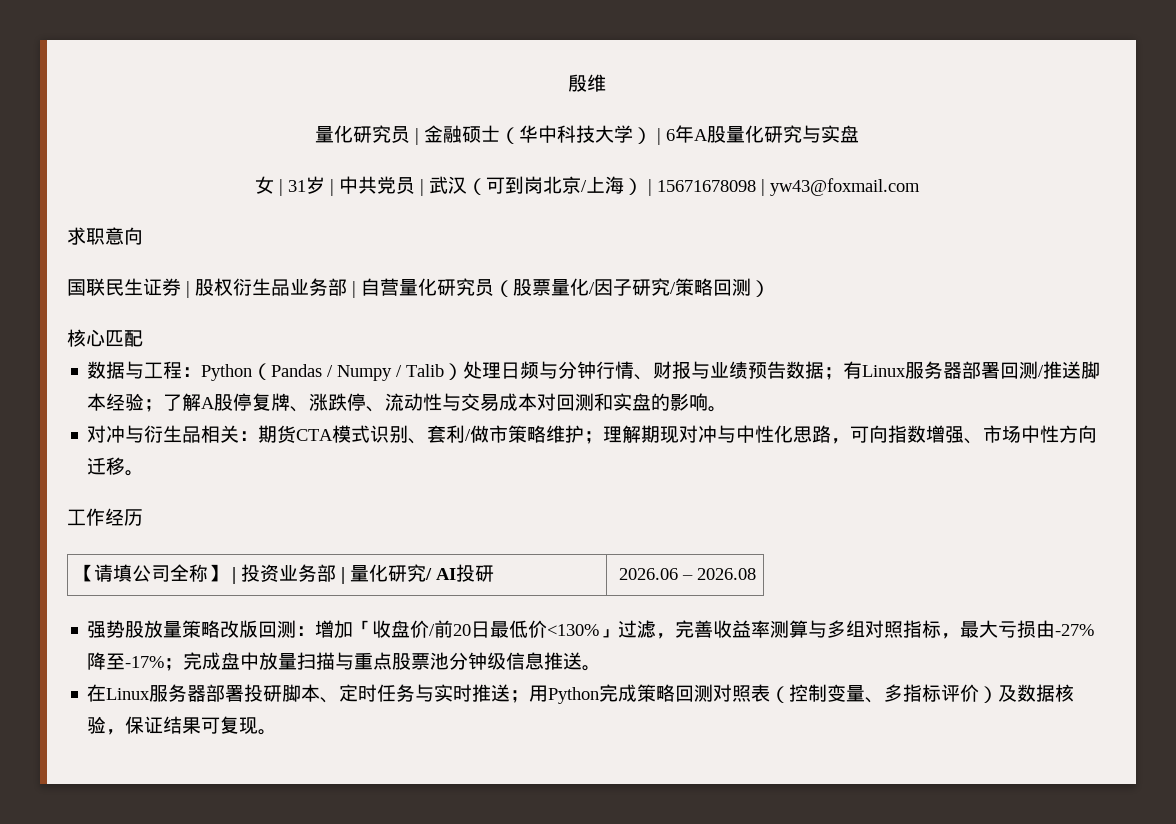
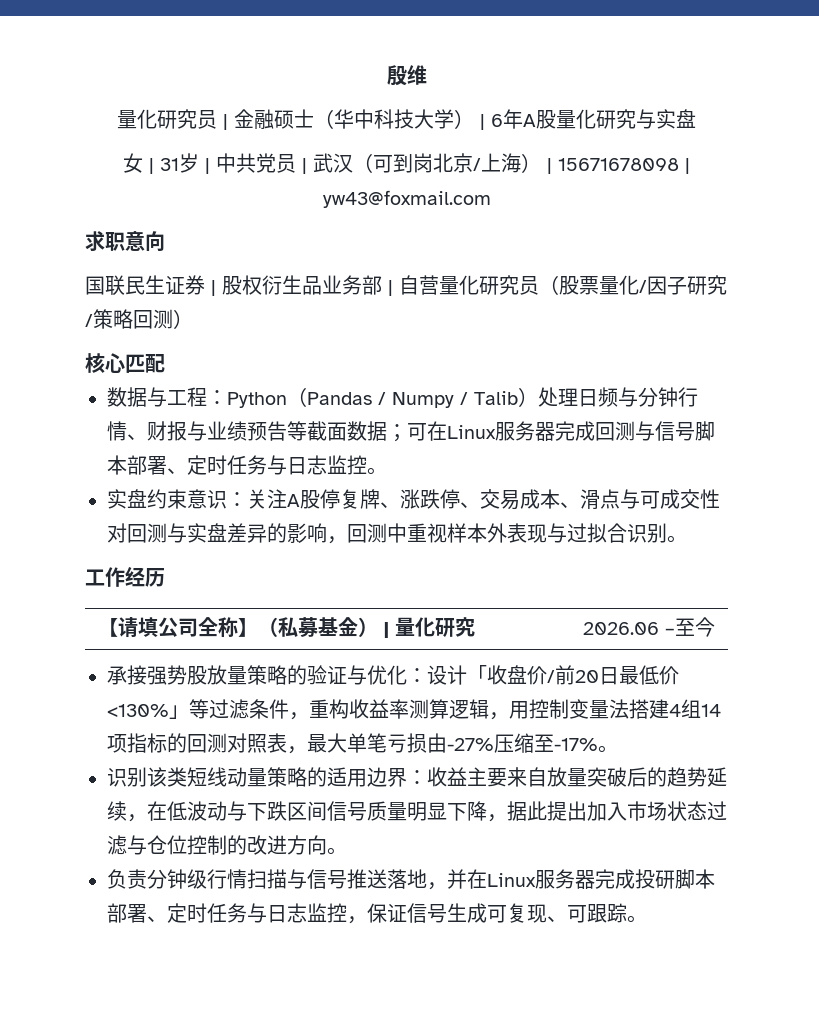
- 数据与工程：Python（Pandas / Numpy / Talib）处理日频与分钟行情、财报与业绩预告数据；有Linux服务器部署回测/推送脚本经验；了解A股停复牌、涨跌停、流动性与交易成本对回测和实盘的影响。
- 对冲与衍生品相关：期货CTA模式识别、套利/做市策略维护；理解期现对冲与中性化思路，可向指数增强、市场中性方向迁移。
+ 数据与工程：Python（Pandas / Numpy / Talib）处理日频与分钟行情、财报与业绩预告等截面数据；可在Linux服务器完成回测与信号脚本部署、定时任务与日志监控。
+ 实盘约束意识：关注A股停复牌、涨跌停、交易成本、滑点与可成交性对回测与实盘差异的影响，回测中重视样本外表现与过拟合识别。
- 【请填公司全称】 | 投资业务部 | 量化研究/ AI投研 | 2026.06 – 2026.08
- 强势股放量策略改版回测：增加「收盘价/前20日最低价<130%」过滤，完善收益率测算与多组对照指标，最大亏损由-27%降至-17%；完成盘中放量扫描与重点股票池分钟级信息推送。
- 在Linux服务器部署投研脚本、定时任务与实时推送；用Python完成策略回测对照表（控制变量、多指标评价）及数据核验，保证结果可复现。
+ 【请填公司全称】（私募基金） | 量化研究 | 2026.06 –至今
+ 承接强势股放量策略的验证与优化：设计「收盘价/前20日最低价<130%」等过滤条件，重构收益率测算逻辑，用控制变量法搭建4组14项指标的回测对照表，最大单笔亏损由-27%压缩至-17%。
+ 识别该类短线动量策略的适用边界：收益主要来自放量突破后的趋势延续，在低波动与下跌区间信号质量明显下降，据此提出加入市场状态过滤与仓位控制的改进方向。
+ 负责分钟级行情扫描与信号推送落地，并在Linux服务器完成投研脚本部署、定时任务与日志监控，保证信号生成可复现、可跟踪。

